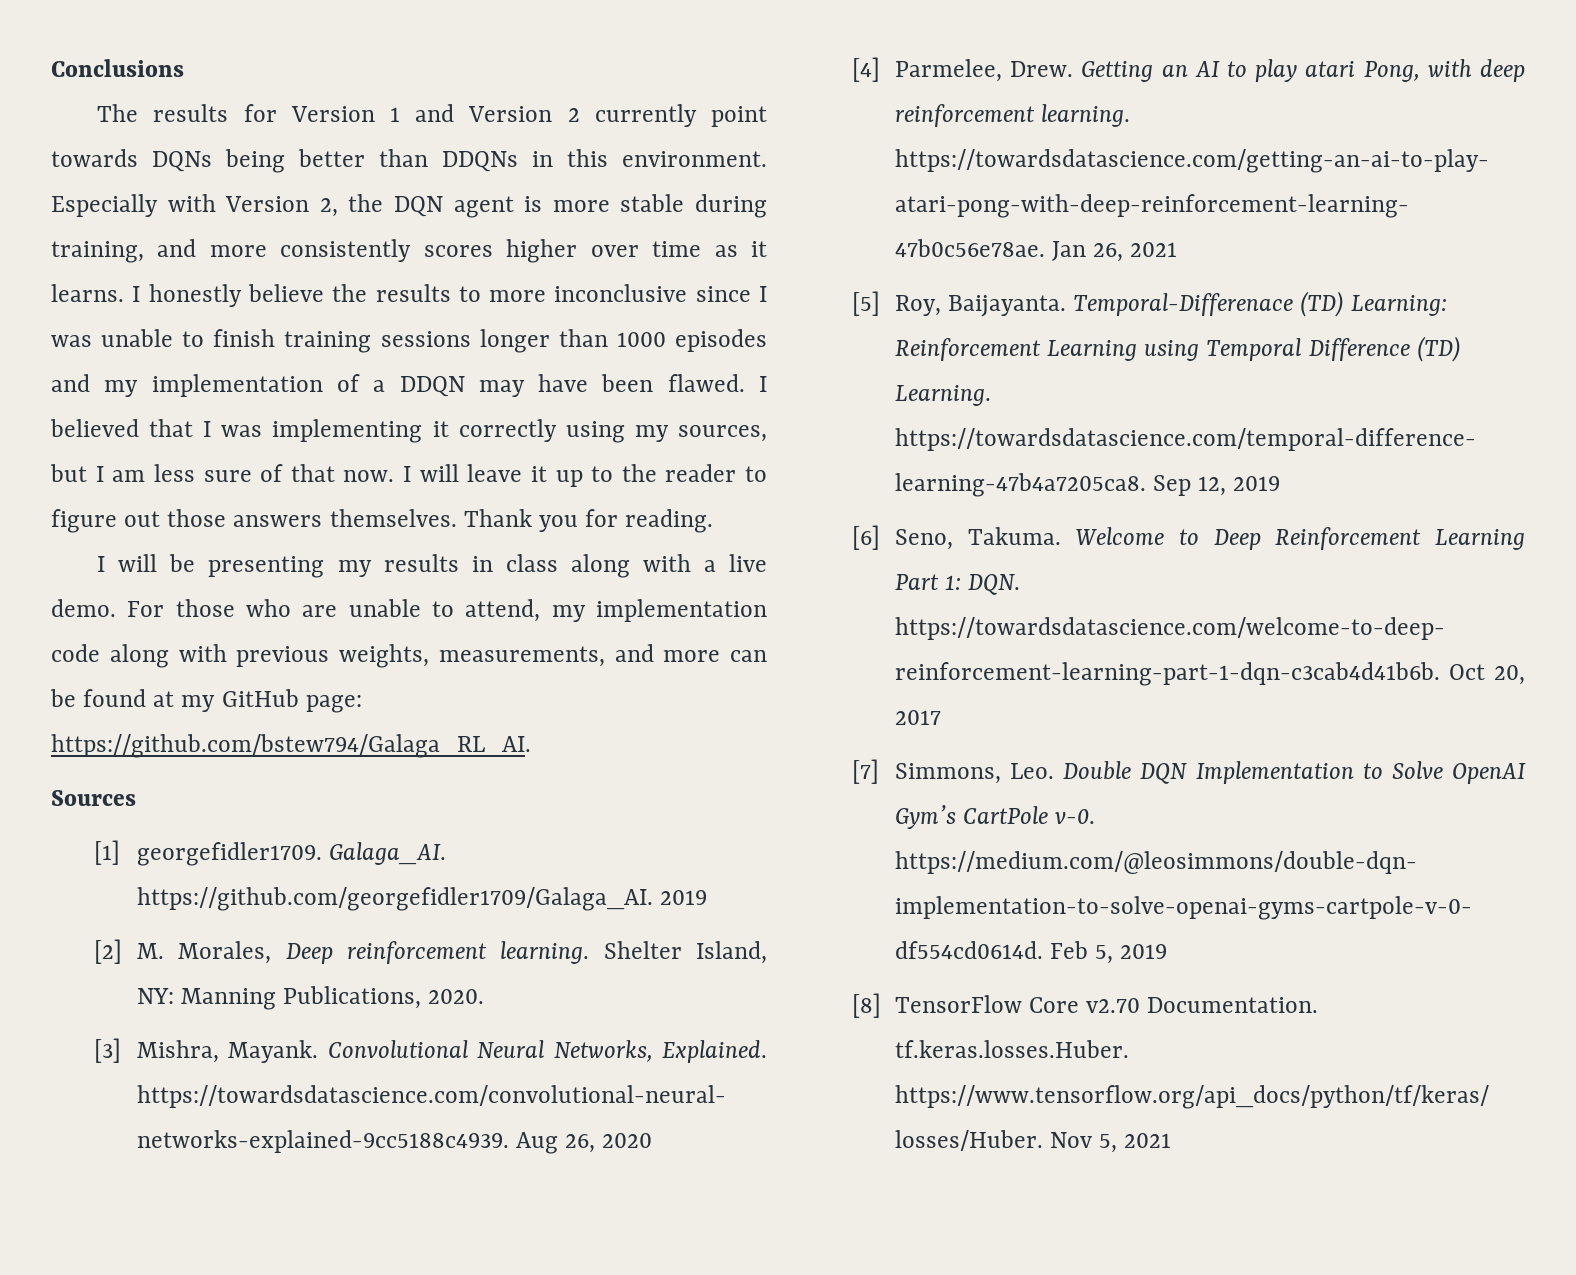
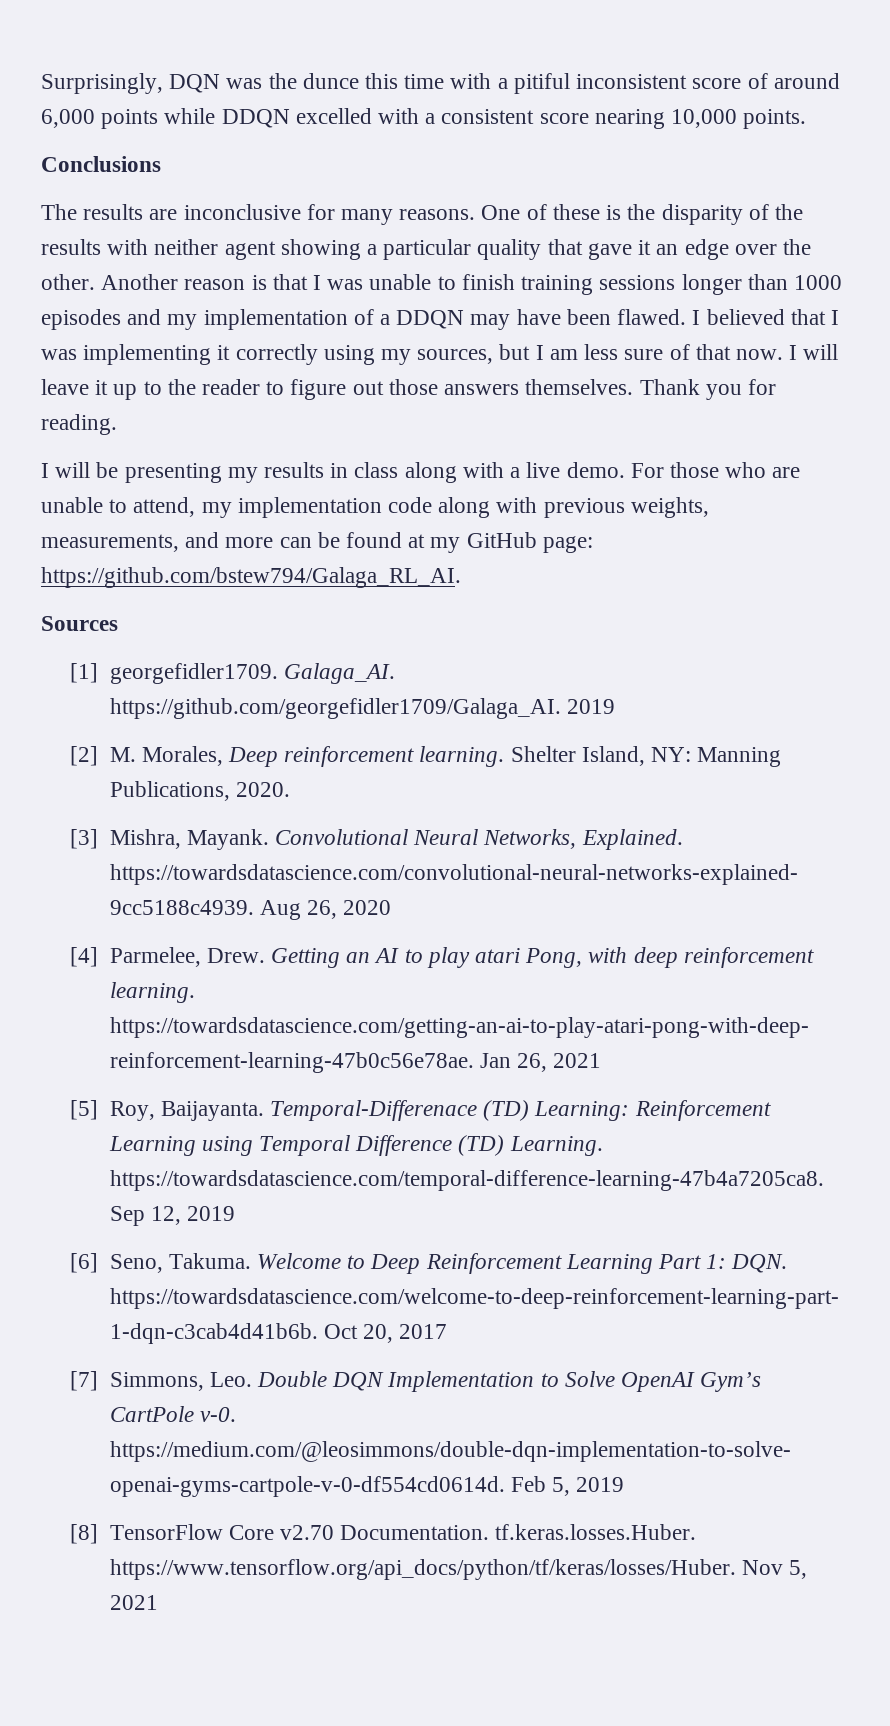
+ Surprisingly, DQN was the dunce this time with a pitiful inconsistent score of around 6,000 points while DDQN excelled with a consistent score nearing 10,000 points.
  Conclusions
- The results for Version 1 and Version 2 currently point towards DQNs being better than DDQNs in this environment. Especially with Version 2, the DQN agent is more stable during training, and more consistently scores higher over time as it learns. I honestly believe the results to more inconclusive since I was unable to finish training sessions longer than 1000 episodes and my implementation of a DDQN may have been flawed.
+ The results are inconclusive for many reasons. One of these is the disparity of the results with neither agent showing a particular quality that gave it an edge over the other. Another reason is that I was unable to finish training sessions longer than 1000 episodes and my implementation of a DDQN may have been flawed.

